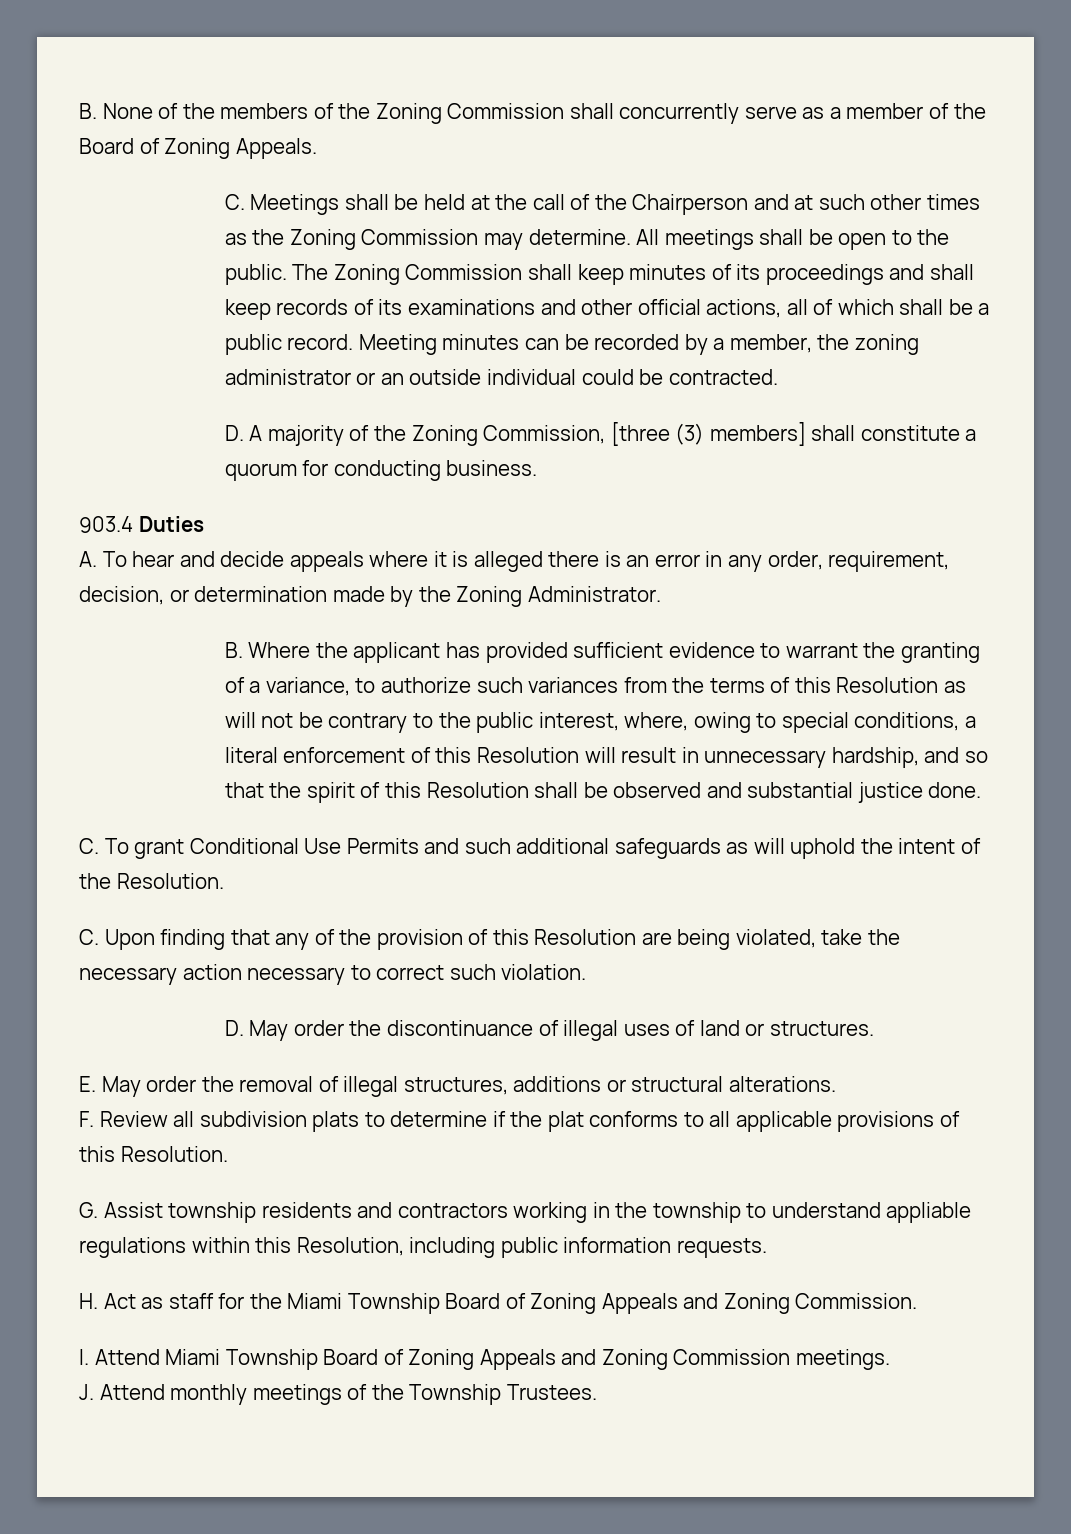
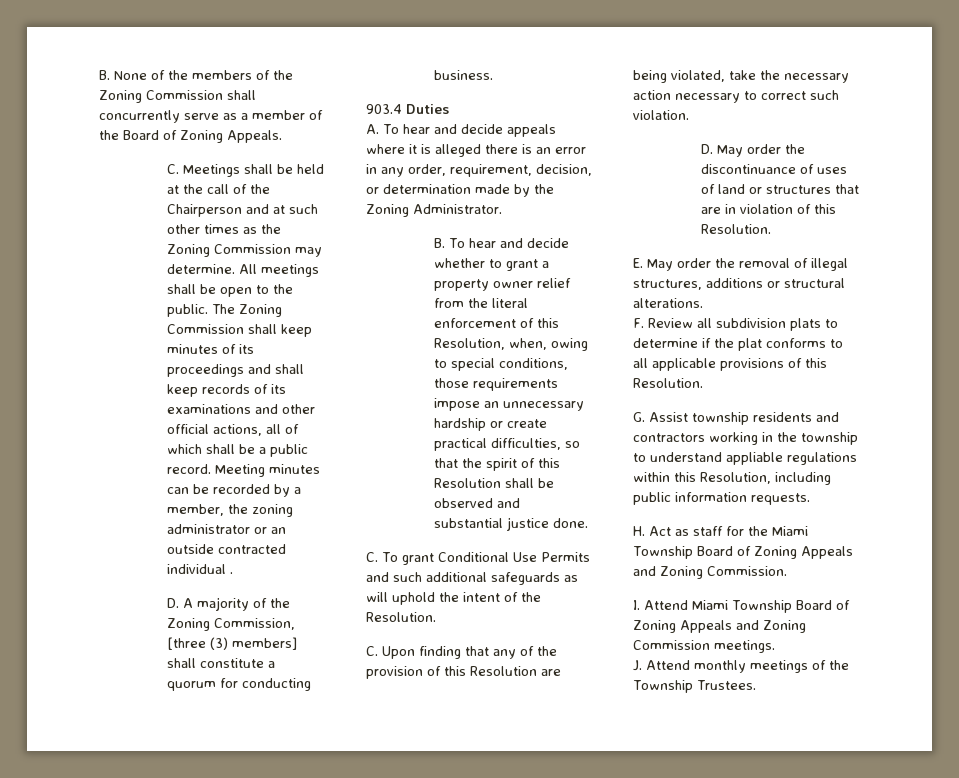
- Meeting minutes can be recorded by a member, the zoning administrator or an outside individual could be contracted.
+ Meeting minutes can be recorded by a member, the zoning administrator or an outside contracted individual .
- B. Where the applicant has provided sufficient evidence to warrant the granting of a variance, to authorize such variances from the terms of this Resolution as will not be contrary to the public interest, where, owing to special conditions, a literal enforcement of this Resolution will result in unnecessary hardship, and so that the spirit of this Resolution shall be observed and substantial justice done.
+ B. To hear and decide whether to grant a property owner relief from the literal enforcement of this Resolution, when, owing to special conditions, those requirements impose an unnecessary hardship or create practical difficulties, so that the spirit of this Resolution shall be observed and substantial justice done.
- D. May order the discontinuance of illegal uses of land or structures.
+ D. May order the discontinuance of uses of land or structures that are in violation of this Resolution.

